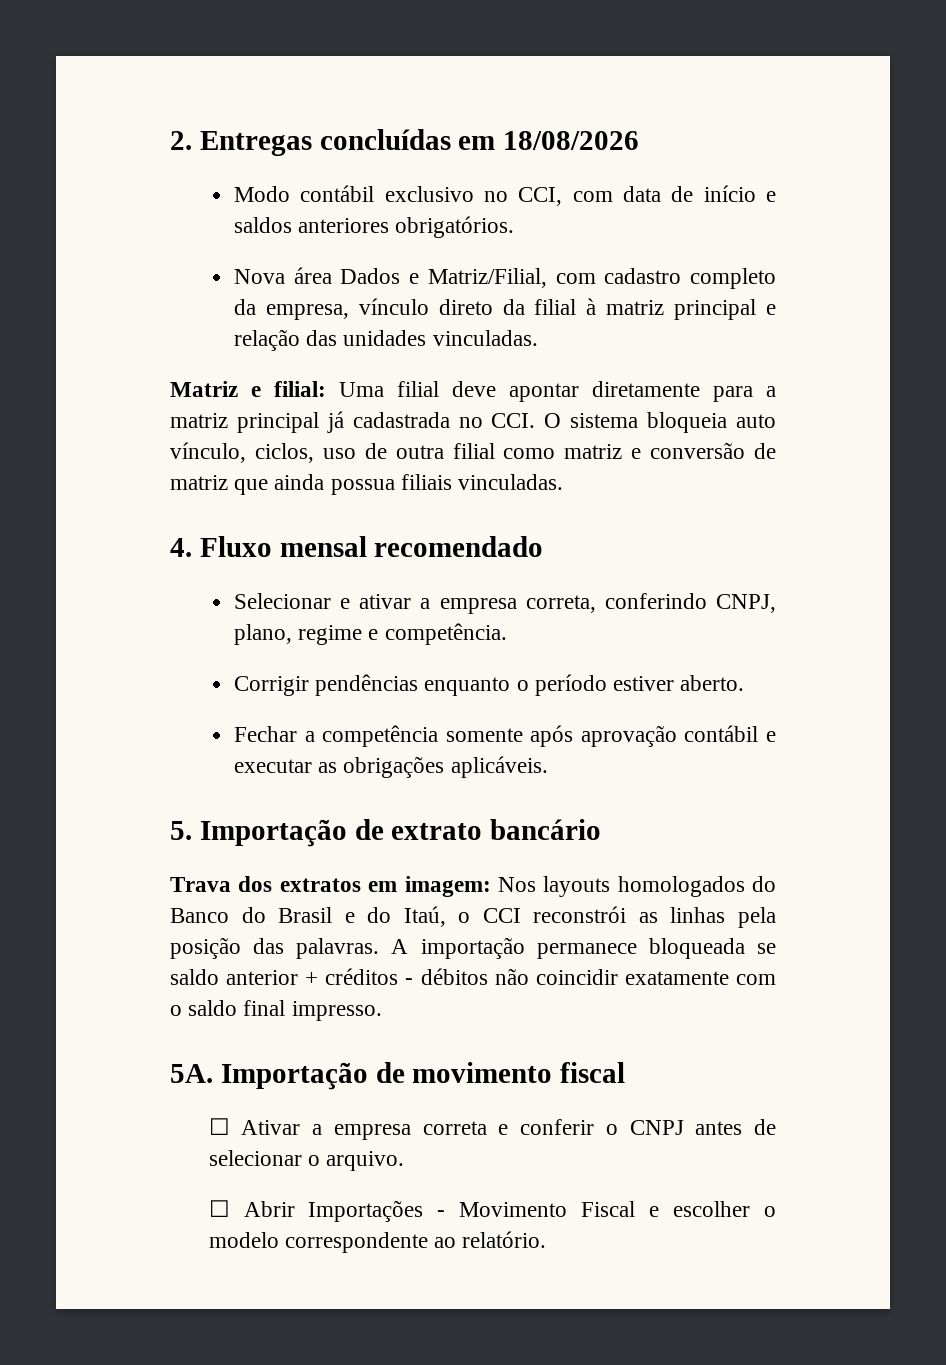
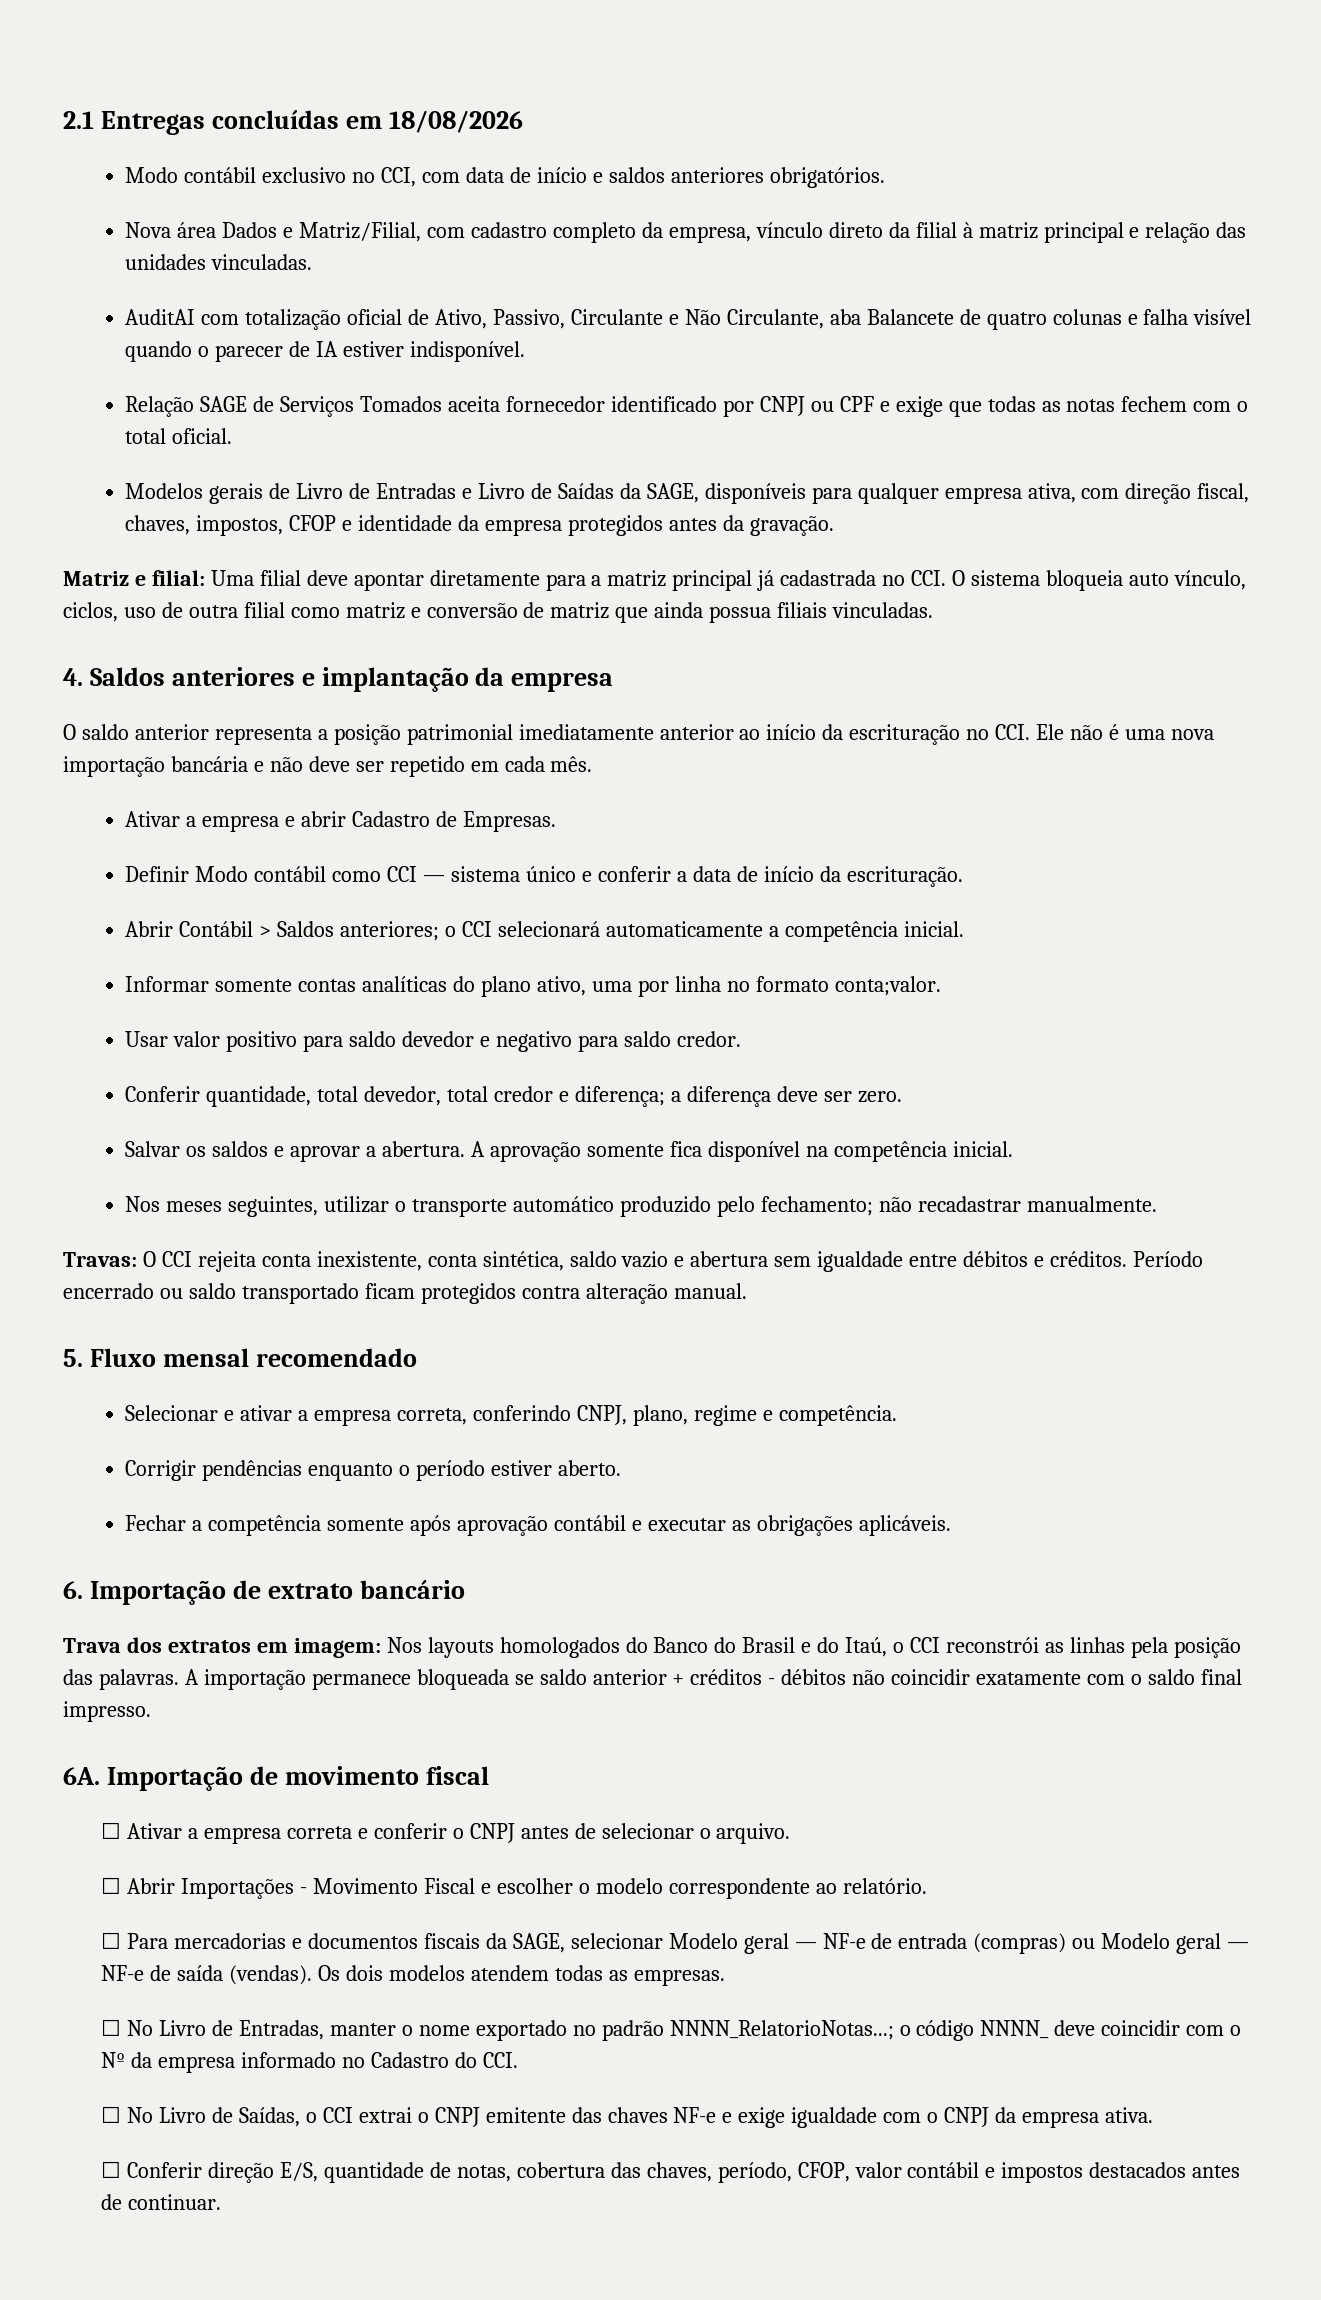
- 2. Entregas concluídas em 18/08/2026
+ 2.1 Entregas concluídas em 18/08/2026
+ AuditAI com totalização oficial de Ativo, Passivo, Circulante e Não Circulante, aba Balancete de quatro colunas e falha visível quando o parecer de IA estiver indisponível.
+ Relação SAGE de Serviços Tomados aceita fornecedor identificado por CNPJ ou CPF e exige que todas as notas fechem com o total oficial.
+ Modelos gerais de Livro de Entradas e Livro de Saídas da SAGE, disponíveis para qualquer empresa ativa, com direção fiscal, chaves, impostos, CFOP e identidade da empresa protegidos antes da gravação.
- 4. Fluxo mensal recomendado
+ 4. Saldos anteriores e implantação da empresa
+ O saldo anterior representa a posição patrimonial imediatamente anterior ao início da escrituração no CCI. Ele não é uma nova importação bancária e não deve ser repetido em cada mês.
+ Ativar a empresa e abrir Cadastro de Empresas.
+ Definir Modo contábil como CCI — sistema único e conferir a data de início da escrituração.
+ Abrir Contábil > Saldos anteriores; o CCI selecionará automaticamente a competência inicial.
+ Informar somente contas analíticas do plano ativo, uma por linha no formato conta;valor.
+ Usar valor positivo para saldo devedor e negativo para saldo credor.
+ Conferir quantidade, total devedor, total credor e diferença; a diferença deve ser zero.
+ Salvar os saldos e aprovar a abertura. A aprovação somente fica disponível na competência inicial.
+ Nos meses seguintes, utilizar o transporte automático produzido pelo fechamento; não recadastrar manualmente.
+ Travas: O CCI rejeita conta inexistente, conta sintética, saldo vazio e abertura sem igualdade entre débitos e créditos. Período encerrado ou saldo transportado ficam protegidos contra alteração manual.
+ 5. Fluxo mensal recomendado
- 5. Importação de extrato bancário
+ 6. Importação de extrato bancário
- 5A.
+ 6A.
+ ☐ Para mercadorias e documentos fiscais da SAGE, selecionar Modelo geral — NF-e de entrada (compras) ou Modelo geral — NF-e de saída (vendas). Os dois modelos atendem todas as empresas.
+ ☐ No Livro de Entradas, manter o nome exportado no padrão NNNN_RelatorioNotas...; o código NNNN_ deve coincidir com o Nº da empresa informado no Cadastro do CCI.
+ ☐ No Livro de Saídas, o CCI extrai o CNPJ emitente das chaves NF-e e exige igualdade com o CNPJ da empresa ativa.
+ ☐ Conferir direção E/S, quantidade de notas, cobertura das chaves, período, CFOP, valor contábil e impostos destacados antes de continuar.

